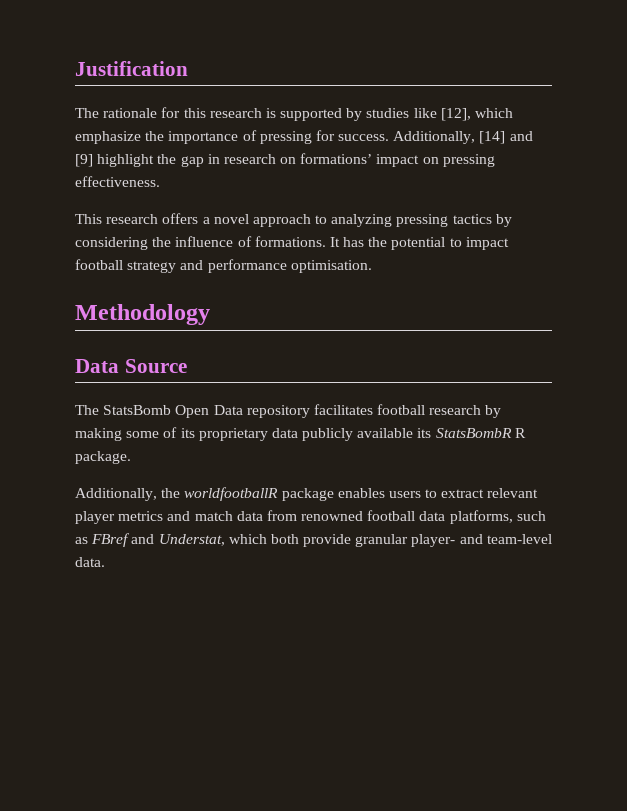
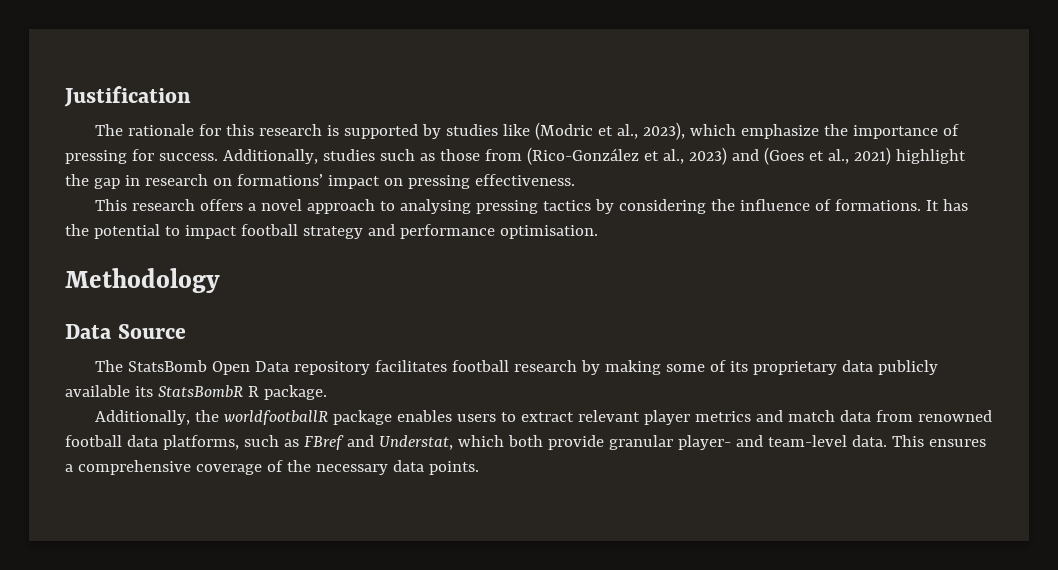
- The rationale for this research is supported by studies like [12], which emphasize the importance of pressing for success.
+ The rationale for this research is supported by studies like (Modric et al., 2023), which emphasize the importance of pressing for success.
- Additionally, [14] and [9] highlight the gap in research on formations’ impact on pressing effectiveness.
+ Additionally, studies such as those from (Rico-González et al., 2023) and (Goes et al., 2021) highlight the gap in research on formations’ impact on pressing effectiveness.
- This research offers a novel approach to analyzing pressing tactics by considering the influence of formations.
+ This research offers a novel approach to analysing pressing tactics by considering the influence of formations.
+ This ensures a comprehensive coverage of the necessary data points.

